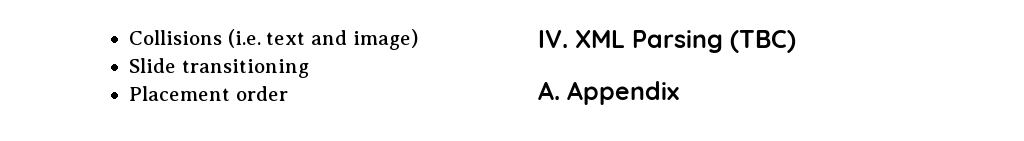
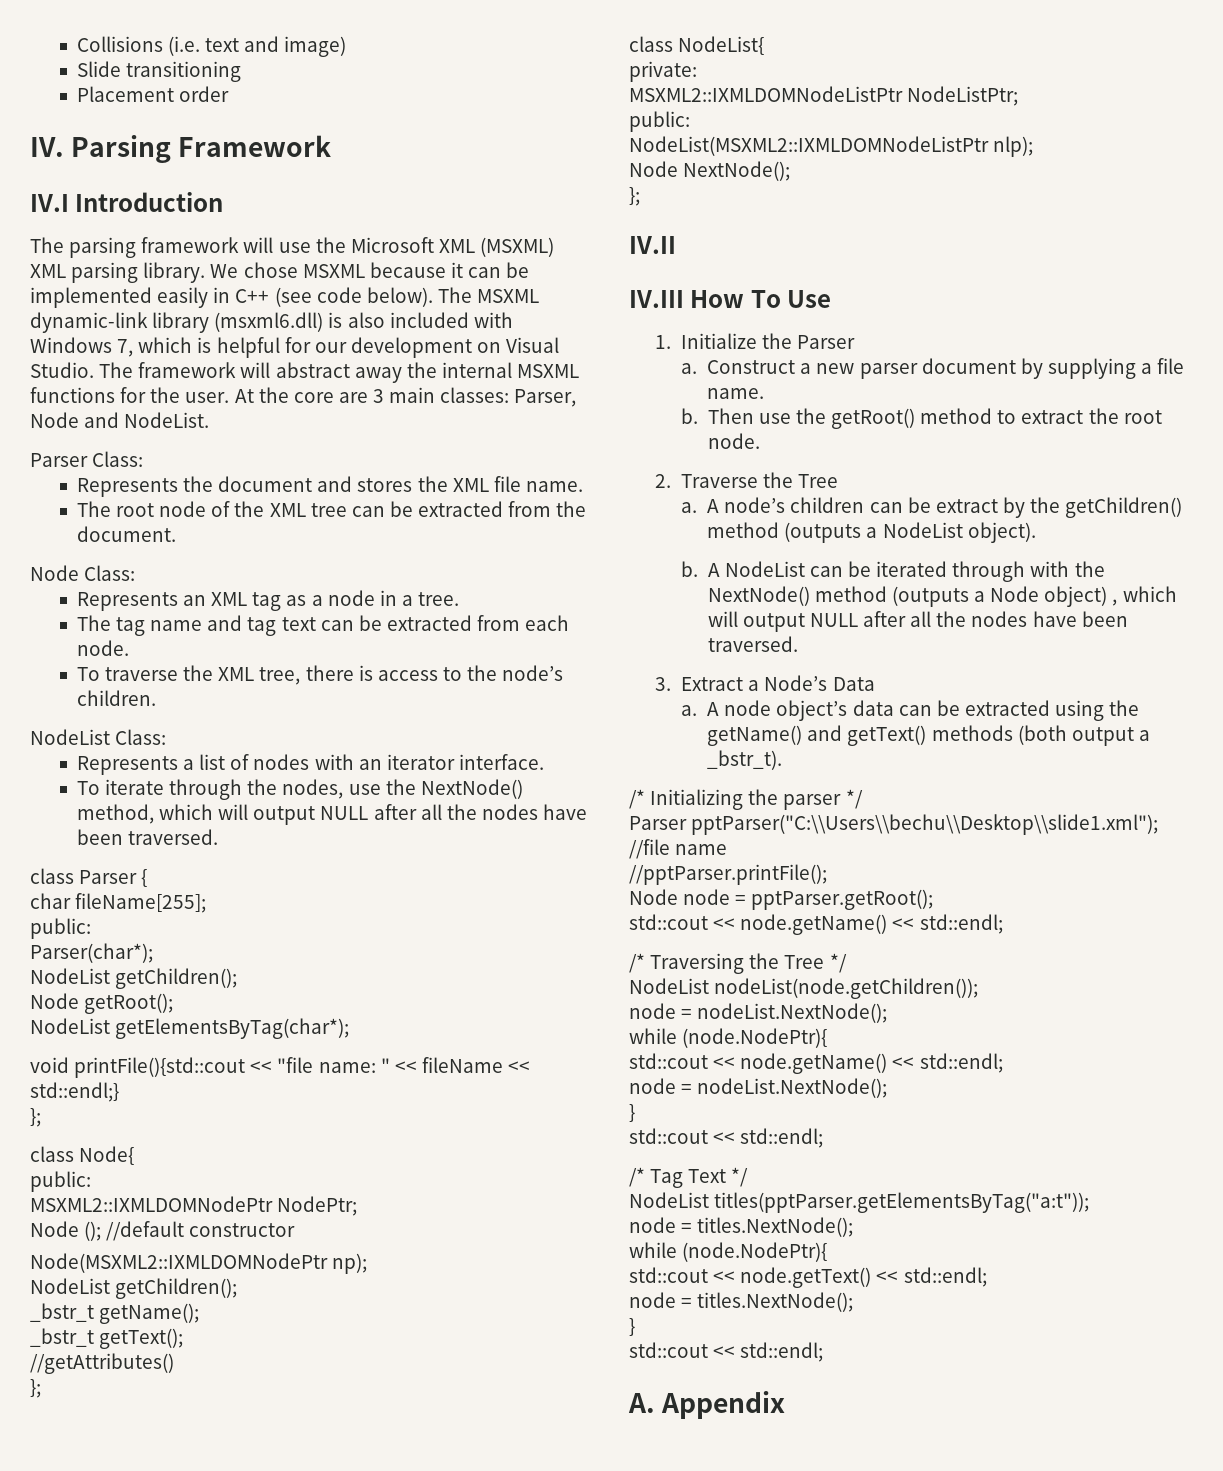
- IV. XML Parsing (TBC)
+ IV. Parsing Framework
+ IV.I Introduction
+ The parsing framework will use the Microsoft XML (MSXML) XML parsing library. We chose MSXML because it can be implemented easily in C++ (see code below). The MSXML dynamic-link library (msxml6.dll) is also included with Windows 7, which is helpful for our development on Visual Studio. The framework will abstract away the internal MSXML functions for the user. At the core are 3 main classes: Parser, Node and NodeList.
+ Parser Class:
+ Represents the document and stores the XML file name.
+ The root node of the XML tree can be extracted from the document.
+ Node Class:
+ Represents an XML tag as a node in a tree.
+ The tag name and tag text can be extracted from each node.
+ To traverse the XML tree, there is access to the node’s children.
+ NodeList Class:
+ Represents a list of nodes with an iterator interface.
+ To iterate through the nodes, use the NextNode() method, which will output NULL after all the nodes have been traversed.
+ class Parser {
+ char fileName[255];
+ public:
+ Parser(char*);
+ NodeList getChildren();
+ Node getRoot();
+ NodeList getElementsByTag(char*);
+ void printFile(){std::cout << "file name: " << fileName << std::endl;}
+ };
+ class Node{
+ public:
+ MSXML2::IXMLDOMNodePtr NodePtr;
+ Node (); //default constructor
+ Node(MSXML2::IXMLDOMNodePtr np);
+ NodeList getChildren();
+ _bstr_t getName();
+ _bstr_t getText();
+ //getAttributes()
+ };
+ class NodeList{
+ private:
+ MSXML2::IXMLDOMNodeListPtr NodeListPtr;
+ public:
+ NodeList(MSXML2::IXMLDOMNodeListPtr nlp);
+ Node NextNode();
+ };
+ IV.II
+ IV.III How To Use
+ 1. Initialize the Parser
+ a. Construct a new parser document by supplying a file name.
+ b. Then use the getRoot() method to extract the root node.
+ 2. Traverse the Tree
+ a. A node’s children can be extract by the getChildren() method (outputs a NodeList object).
+ b. A NodeList can be iterated through with the NextNode() method (outputs a Node object) , which will output NULL after all the nodes have been traversed.
+ 3. Extract a Node’s Data
+ a. A node object’s data can be extracted using the getName() and getText() methods (both output a _bstr_t).
+ /* Initializing the parser */
+ Parser pptParser("C:\\Users\\bechu\\Desktop\\slide1.xml"); //file name
+ //pptParser.printFile();
+ Node node = pptParser.getRoot();
+ std::cout << node.getName() << std::endl;
+ /* Traversing the Tree */
+ NodeList nodeList(node.getChildren());
+ node = nodeList.NextNode();
+ while (node.NodePtr){
+ std::cout << node.getName() << std::endl;
+ node = nodeList.NextNode();
+ }
+ std::cout << std::endl;
+ /* Tag Text */
+ NodeList titles(pptParser.getElementsByTag("a:t"));
+ node = titles.NextNode();
+ while (node.NodePtr){
+ std::cout << node.getText() << std::endl;
+ node = titles.NextNode();
+ }
+ std::cout << std::endl;

